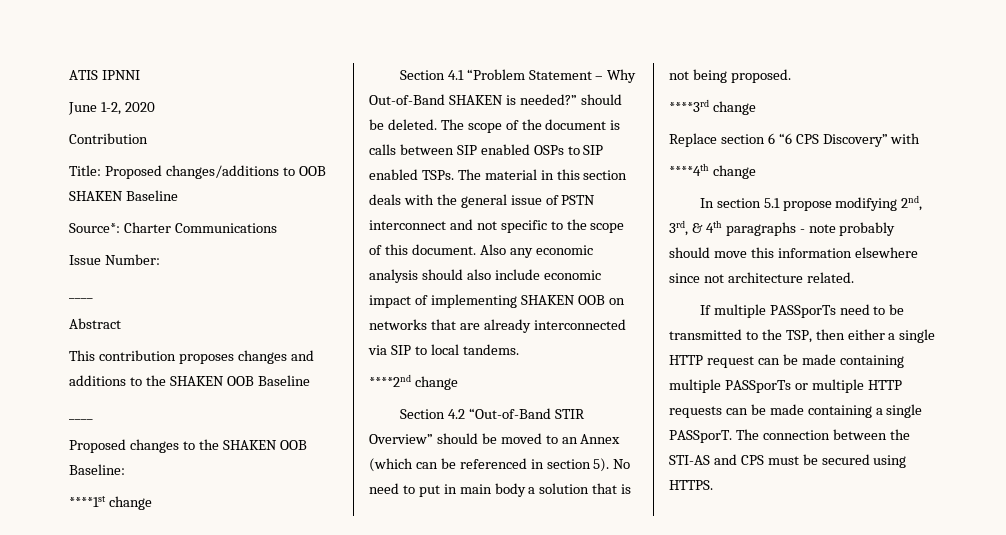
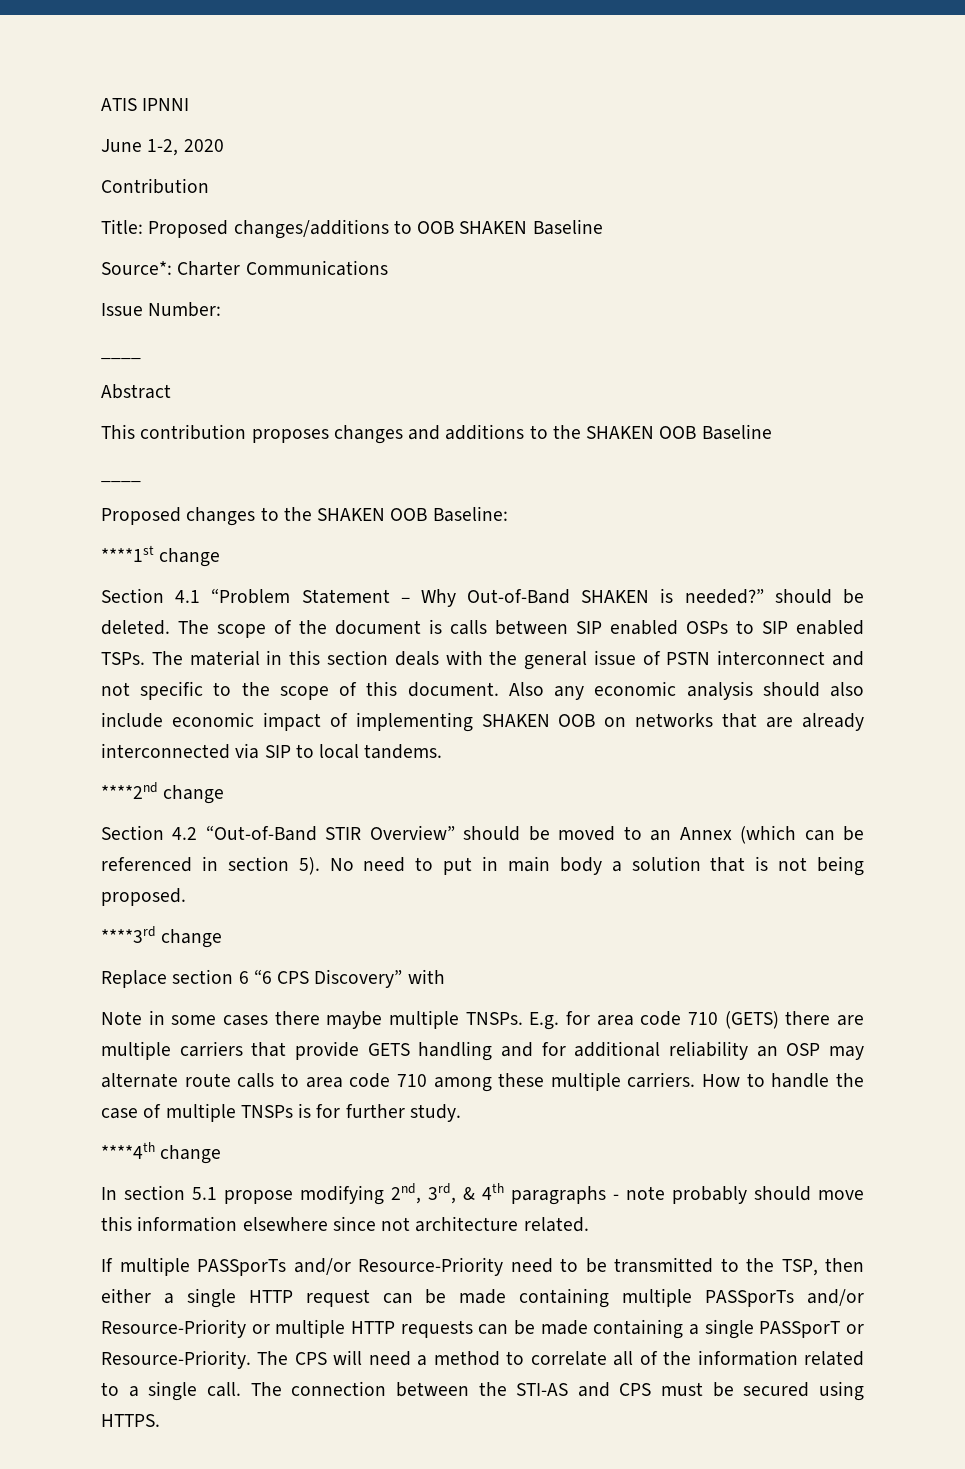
+ Note in some cases there maybe multiple TNSPs. E.g. for area code 710 (GETS) there are multiple carriers that provide GETS handling and for additional reliability an OSP may alternate route calls to area code 710 among these multiple carriers. How to handle the case of multiple TNSPs is for further study.
- If multiple PASSporTs need to be transmitted to the TSP, then either a single HTTP request can be made containing multiple PASSporTs or multiple HTTP requests can be made containing a single PASSporT.
+ If multiple PASSporTs and/or Resource-Priority need to be transmitted to the TSP, then either a single HTTP request can be made containing multiple PASSporTs and/or Resource-Priority or multiple HTTP requests can be made containing a single PASSporT or Resource-Priority. The CPS will need a method to correlate all of the information related to a single call.

